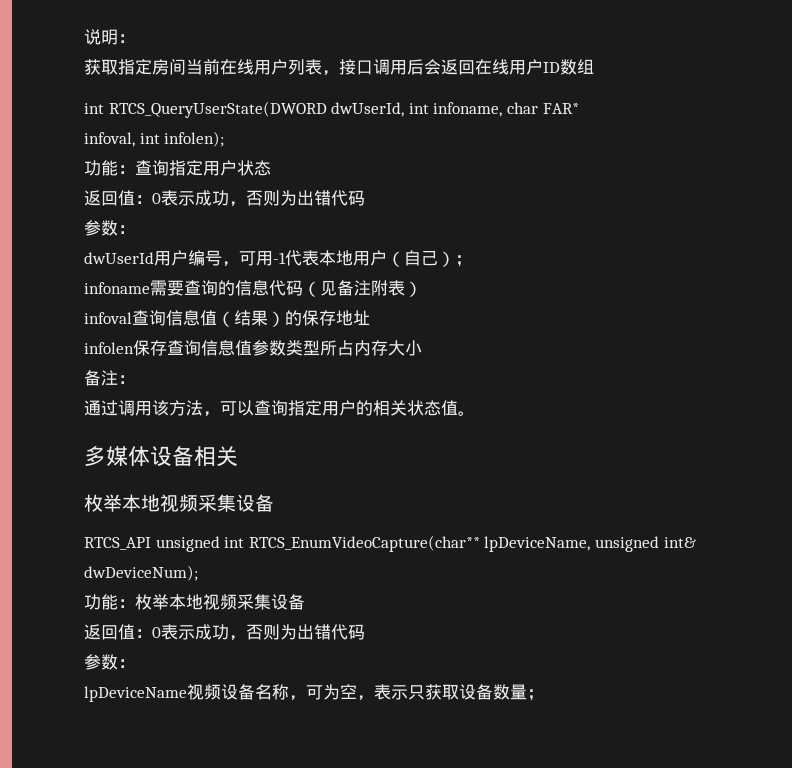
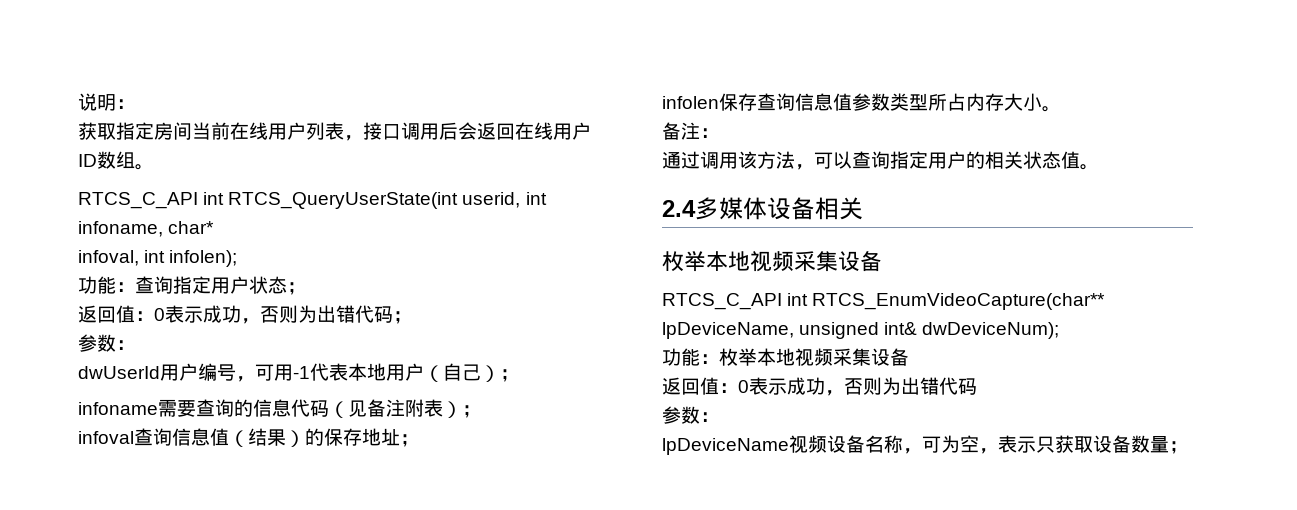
- 获取指定房间当前在线用户列表，接口调用后会返回在线用户ID数组
- int RTCS_QueryUserState(DWORD dwUserId, int infoname, char FAR*
+ 获取指定房间当前在线用户列表，接口调用后会返回在线用户ID数组。
+ RTCS_C_API int RTCS_QueryUserState(int userid, int infoname, char*
- 功能：查询指定用户状态
- 返回值：0表示成功，否则为出错代码
+ 功能：查询指定用户状态；
+ 返回值：0表示成功，否则为出错代码；
- infoname需要查询的信息代码（见备注附表）
+ infoname需要查询的信息代码（见备注附表）；
- infoval查询信息值（结果）的保存地址
+ infoval查询信息值（结果）的保存地址；
- infolen保存查询信息值参数类型所占内存大小
+ infolen保存查询信息值参数类型所占内存大小。
- 多媒体设备相关
+ 2.4多媒体设备相关
- RTCS_API unsigned int RTCS_EnumVideoCapture(char** lpDeviceName, unsigned int& dwDeviceNum);
+ RTCS_C_API int RTCS_EnumVideoCapture(char** lpDeviceName, unsigned int& dwDeviceNum);

